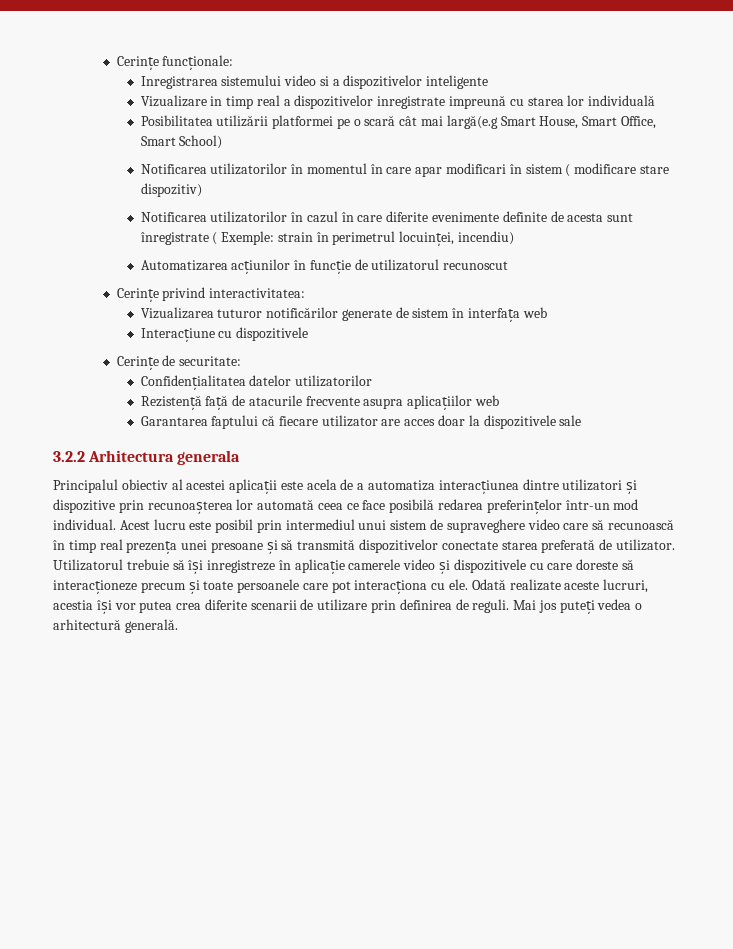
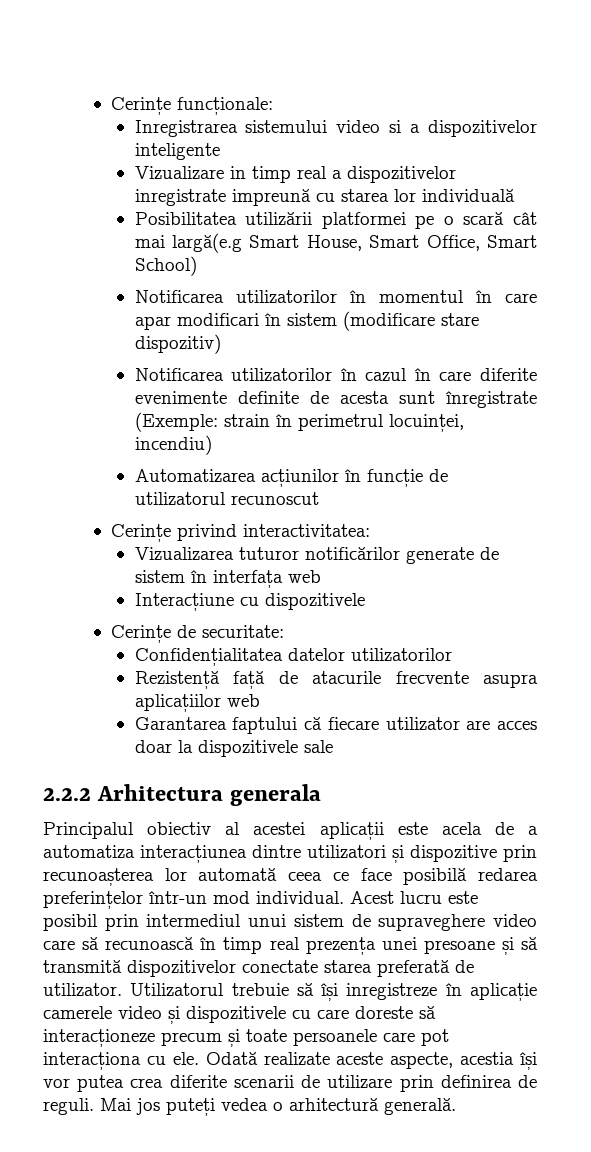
- Notificarea utilizatorilor în momentul în care apar modificari în sistem ( modificare stare dispozitiv)
+ Notificarea utilizatorilor în momentul în care apar modificari în sistem (modificare stare dispozitiv)
- Notificarea utilizatorilor în cazul în care diferite evenimente definite de acesta sunt înregistrate ( Exemple: strain în perimetrul locuinței, incendiu)
+ Notificarea utilizatorilor în cazul în care diferite evenimente definite de acesta sunt înregistrate (Exemple: strain în perimetrul locuinței, incendiu)
- 3.2.2 Arhitectura generala
+ 2.2.2 Arhitectura generala
- Odată realizate aceste lucruri, acestia își vor putea crea diferite scenarii de utilizare prin definirea de reguli.
+ Odată realizate aceste aspecte, acestia își vor putea crea diferite scenarii de utilizare prin definirea de reguli.

